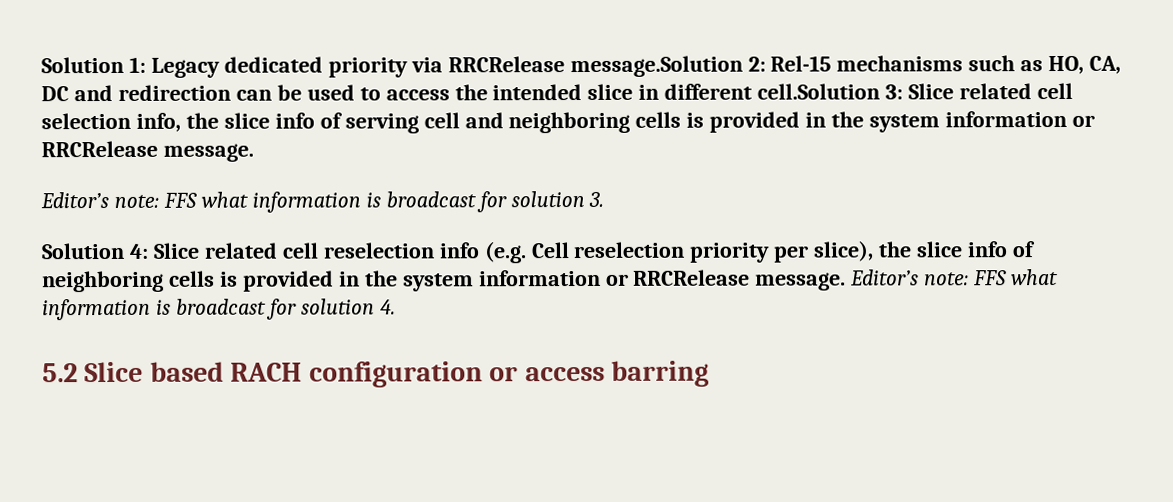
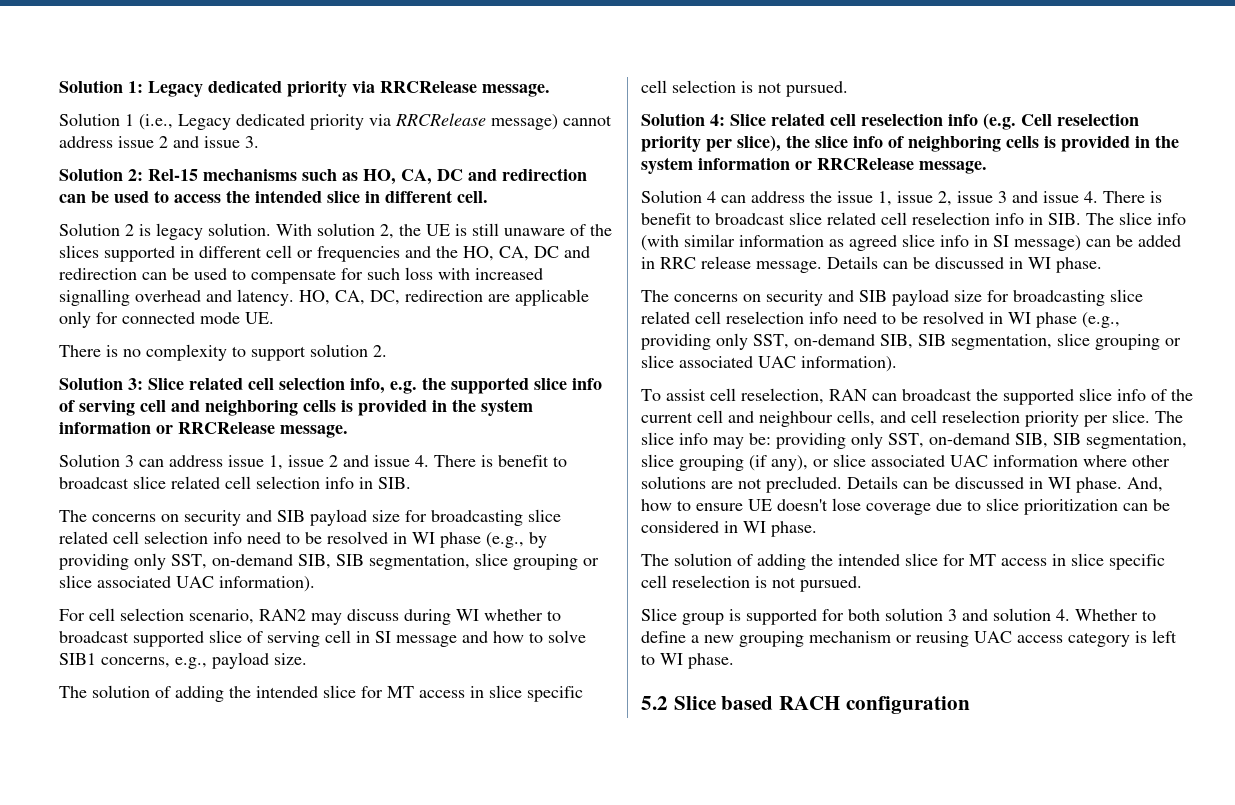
- Solution 1: Legacy dedicated priority via RRCRelease message.Solution 2: Rel-15 mechanisms such as HO, CA, DC and redirection can be used to access the intended slice in different cell.Solution 3: Slice related cell selection info, the slice info of serving cell and neighboring cells is provided in the system information or RRCRelease message.
+ Solution 1: Legacy dedicated priority via RRCRelease message.
+ Solution 1 (i.e., Legacy dedicated priority via RRCRelease message) cannot address issue 2 and issue 3.
+ Solution 2: Rel-15 mechanisms such as HO, CA, DC and redirection can be used to access the intended slice in different cell.
+ Solution 2 is legacy solution. With solution 2, the UE is still unaware of the slices supported in different cell or frequencies and the HO, CA, DC and redirection can be used to compensate for such loss with increased signalling overhead and latency. HO, CA, DC, redirection are applicable only for connected mode UE.
+ There is no complexity to support solution 2.
+ Solution 3: Slice related cell selection info, e.g. the supported slice info of serving cell and neighboring cells is provided in the system information or RRCRelease message.
- Editor’s note: FFS what information is broadcast for solution 3.
+ Solution 3 can address issue 1, issue 2 and issue 4. There is benefit to broadcast slice related cell selection info in SIB.
+ The concerns on security and SIB payload size for broadcasting slice related cell selection info need to be resolved in WI phase (e.g., by providing only SST, on-demand SIB, SIB segmentation, slice grouping or slice associated UAC information).
+ For cell selection scenario, RAN2 may discuss during WI whether to broadcast supported slice of serving cell in SI message and how to solve SIB1 concerns, e.g., payload size.
+ The solution of adding the intended slice for MT access in slice specific cell selection is not pursued.
- Solution 4: Slice related cell reselection info (e.g. Cell reselection priority per slice), the slice info of neighboring cells is provided in the system information or RRCRelease message. Editor’s note: FFS what information is broadcast for solution 4.
+ Solution 4: Slice related cell reselection info (e.g. Cell reselection priority per slice), the slice info of neighboring cells is provided in the system information or RRCRelease message.
+ Solution 4 can address the issue 1, issue 2, issue 3 and issue 4. There is benefit to broadcast slice related cell reselection info in SIB. The slice info (with similar information as agreed slice info in SI message) can be added in RRC release message. Details can be discussed in WI phase.
+ The concerns on security and SIB payload size for broadcasting slice related cell reselection info need to be resolved in WI phase (e.g., providing only SST, on-demand SIB, SIB segmentation, slice grouping or slice associated UAC information).
+ To assist cell reselection, RAN can broadcast the supported slice info of the current cell and neighbour cells, and cell reselection priority per slice. The slice info may be: providing only SST, on-demand SIB, SIB segmentation, slice grouping (if any), or slice associated UAC information where other solutions are not precluded. Details can be discussed in WI phase. And, how to ensure UE doesn't lose coverage due to slice prioritization can be considered in WI phase.
+ The solution of adding the intended slice for MT access in slice specific cell reselection is not pursued.
+ Slice group is supported for both solution 3 and solution 4. Whether to define a new grouping mechanism or reusing UAC access category is left to WI phase.
- 5.2 Slice based RACH configuration or access barring
+ 5.2 Slice based RACH configuration

